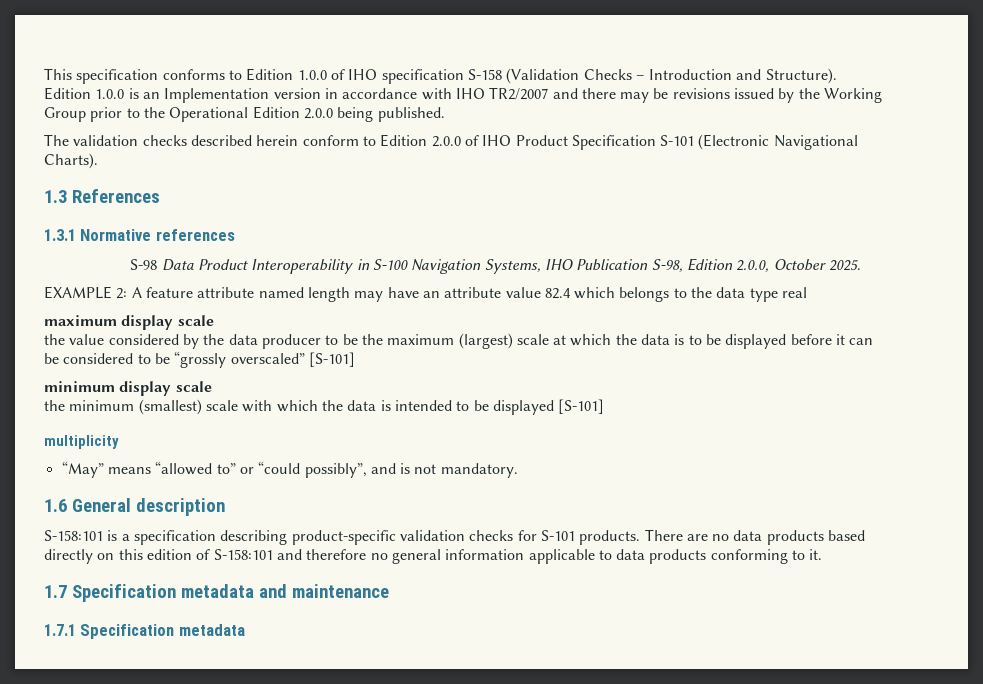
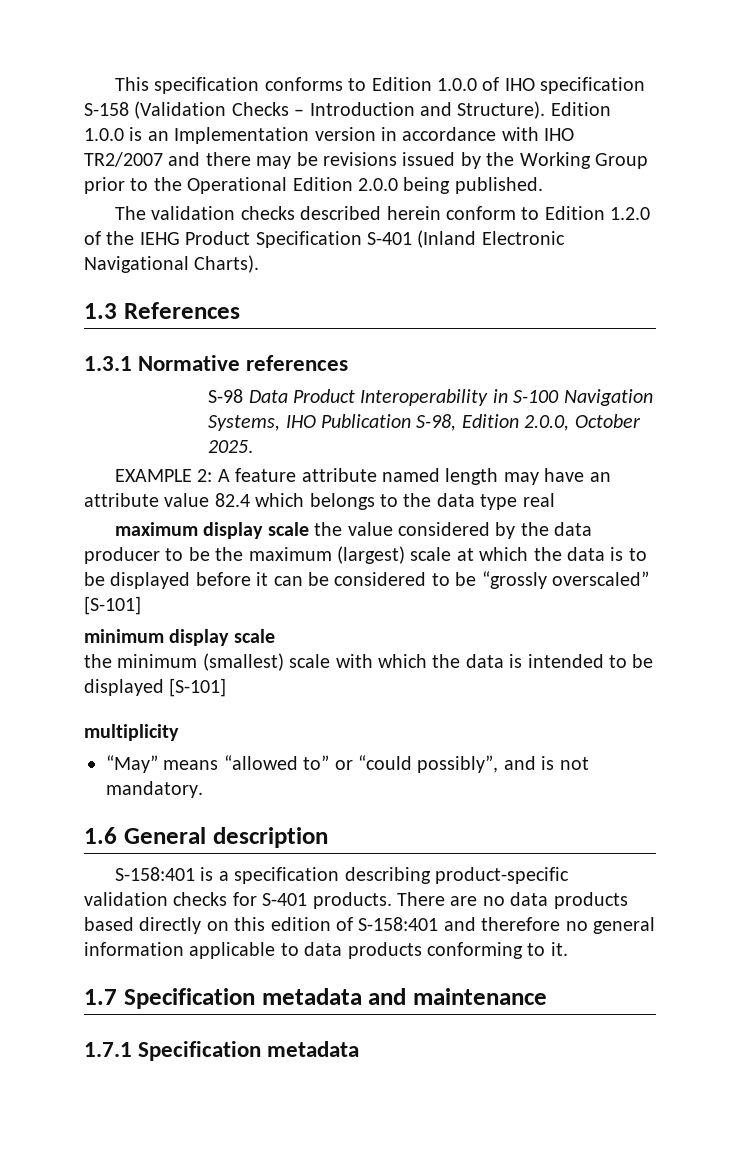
- The validation checks described herein conform to Edition 2.0.0 of IHO Product Specification S-101 (Electronic Navigational Charts).
+ The validation checks described herein conform to Edition 1.2.0 of the IEHG Product Specification S-401 (Inland Electronic Navigational Charts).
- maximum display scale
- the value considered by the data producer to be the maximum (largest) scale at which the data is to be displayed before it can be considered to be “grossly overscaled” [S-101]
+ maximum display scale the value considered by the data producer to be the maximum (largest) scale at which the data is to be displayed before it can be considered to be “grossly overscaled” [S-101]
- S-158:101 is a specification describing product-specific validation checks for S-101 products.
+ S-158:401 is a specification describing product-specific validation checks for S-401 products.
- There are no data products based directly on this edition of S-158:101 and therefore no general information applicable to data products conforming to it.
+ There are no data products based directly on this edition of S-158:401 and therefore no general information applicable to data products conforming to it.

